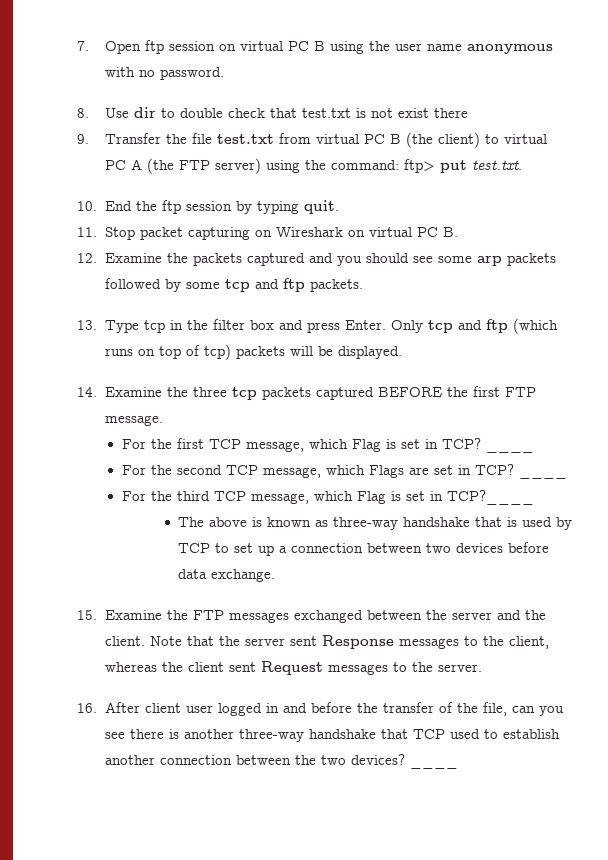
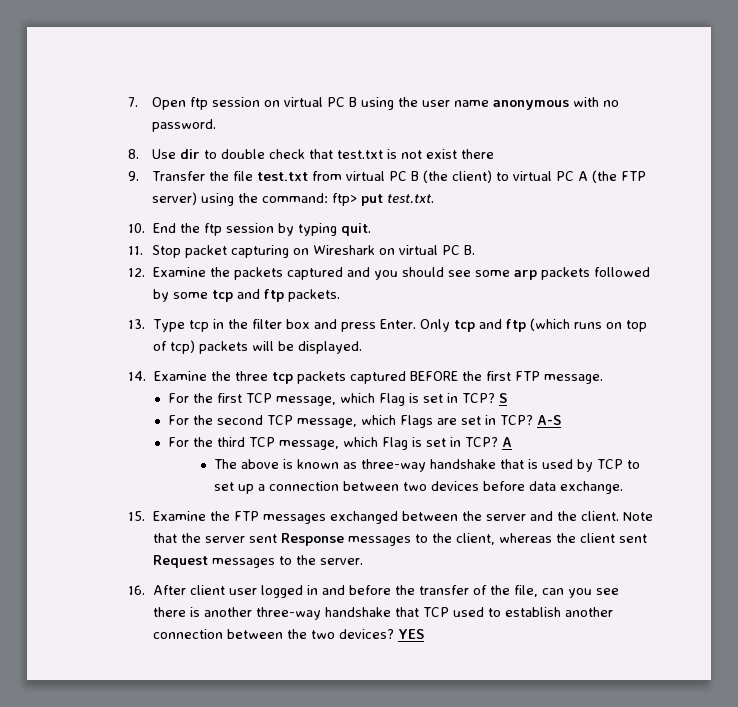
- For the first TCP message, which Flag is set in TCP? ____
+ For the first TCP message, which Flag is set in TCP? S
- For the second TCP message, which Flags are set in TCP? ____
+ For the second TCP message, which Flags are set in TCP? A-S
- For the third TCP message, which Flag is set in TCP?____
+ For the third TCP message, which Flag is set in TCP? A
- 16. After client user logged in and before the transfer of the file, can you see there is another three-way handshake that TCP used to establish another connection between the two devices? ____
+ 16. After client user logged in and before the transfer of the file, can you see there is another three-way handshake that TCP used to establish another connection between the two devices? YES

